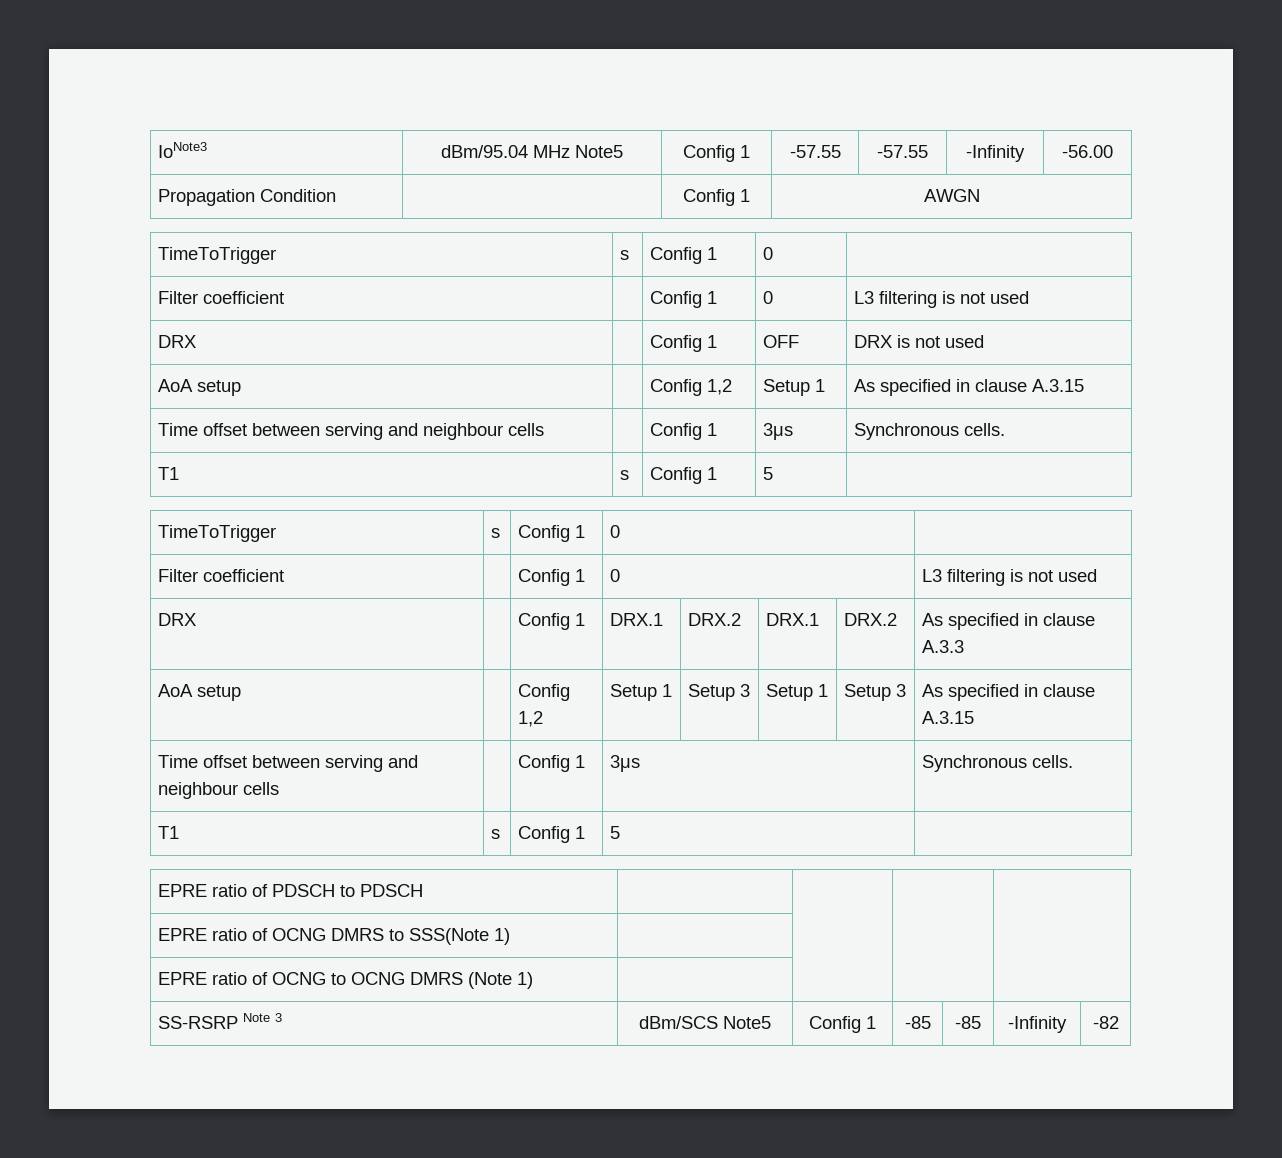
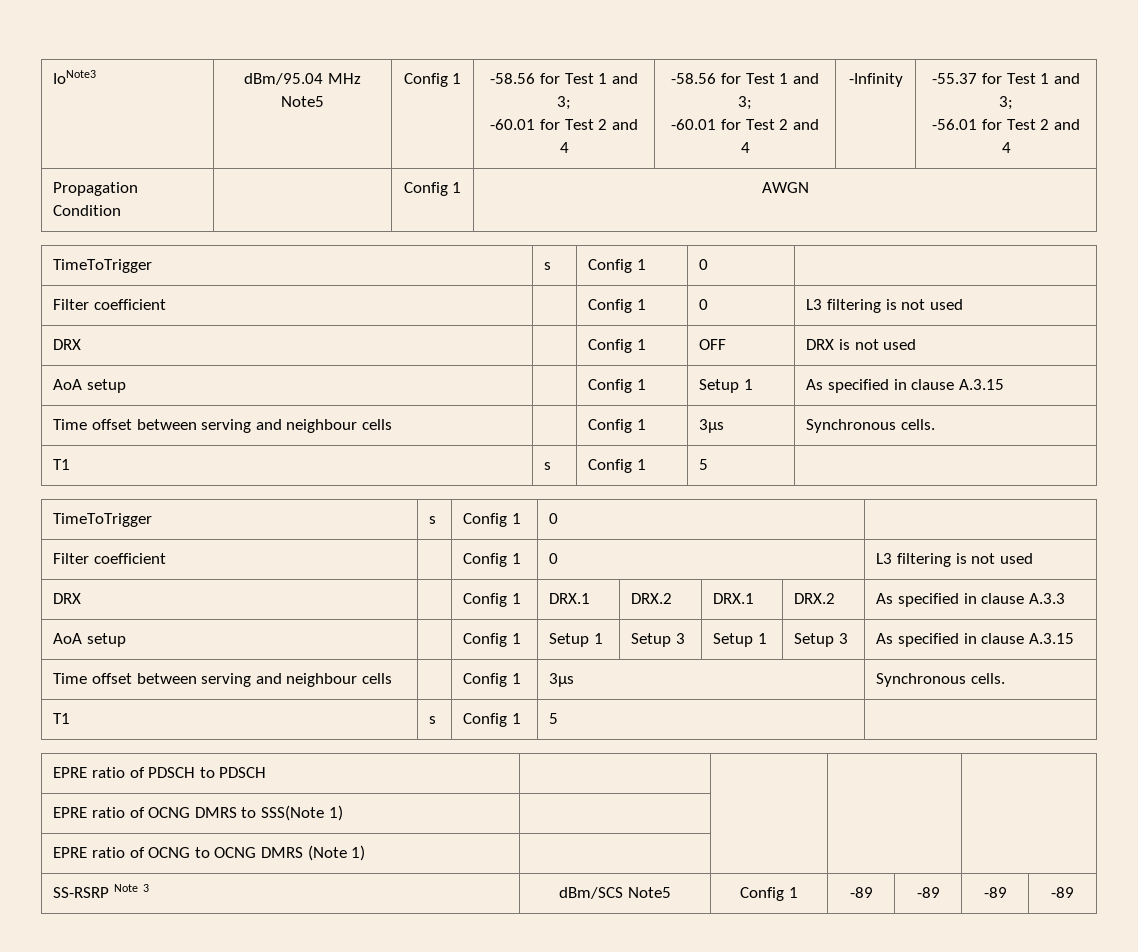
- Config 1 | -57.55 | -57.55 | -Infinity | -56.00
+ Config 1 | -58.56 for Test 1 and 3;
+ -60.01 for Test 2 and 4 | -58.56 for Test 1 and 3;
+ -60.01 for Test 2 and 4 | -Infinity | -55.37 for Test 1 and 3;
+ -56.01 for Test 2 and 4
- AoA setup | | Config 1,2 | Setup 1 | As specified in clause A.3.15
+ AoA setup | | Config 1 | Setup 1 | As specified in clause A.3.15
- AoA setup | | Config 1,2 | Setup 1 | Setup 3 | Setup 1 | Setup 3 | As specified in clause A.3.15
+ AoA setup | | Config 1 | Setup 1 | Setup 3 | Setup 1 | Setup 3 | As specified in clause A.3.15
- SS-RSRP Note 3 | dBm/SCS Note5 | Config 1 | -85 | -85 | -Infinity | -82
+ SS-RSRP Note 3 | dBm/SCS Note5 | Config 1 | -89 | -89 | -89 | -89

